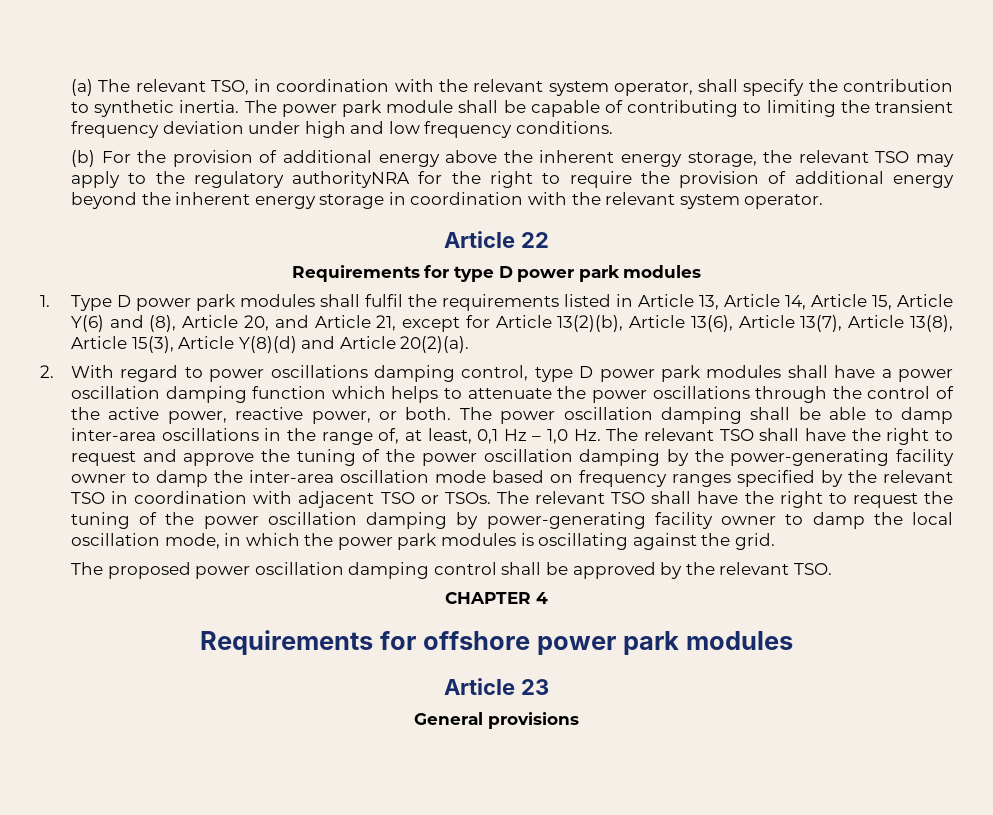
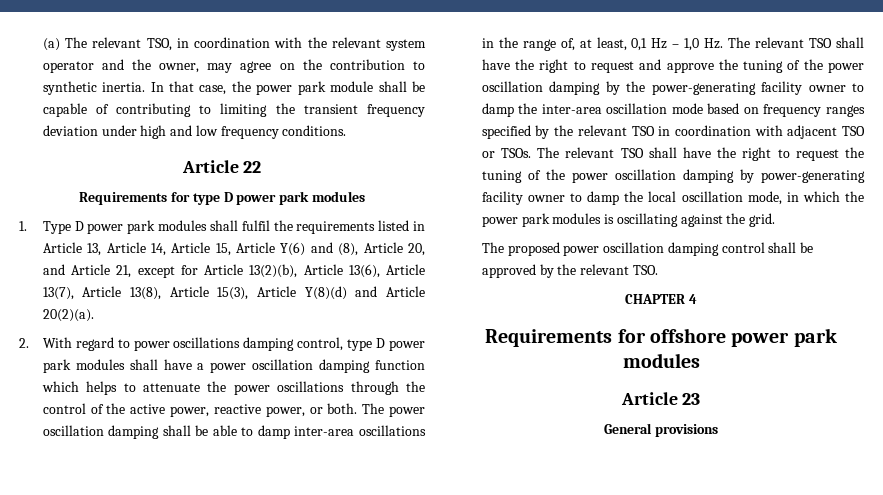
- (a) The relevant TSO, in coordination with the relevant system operator, shall specify the contribution to synthetic inertia.
+ (a) The relevant TSO, in coordination with the relevant system operator and the owner, may agree on the contribution to synthetic inertia.
- The power park module shall be capable of contributing to limiting the transient frequency deviation under high and low frequency conditions.
+ In that case, the power park module shall be capable of contributing to limiting the transient frequency deviation under high and low frequency conditions.
- (b) For the provision of additional energy above the inherent energy storage, the relevant TSO may apply to the regulatory authorityNRA for the right to require the provision of additional energy beyond the inherent energy storage in coordination with the relevant system operator.

